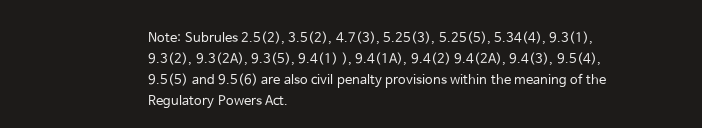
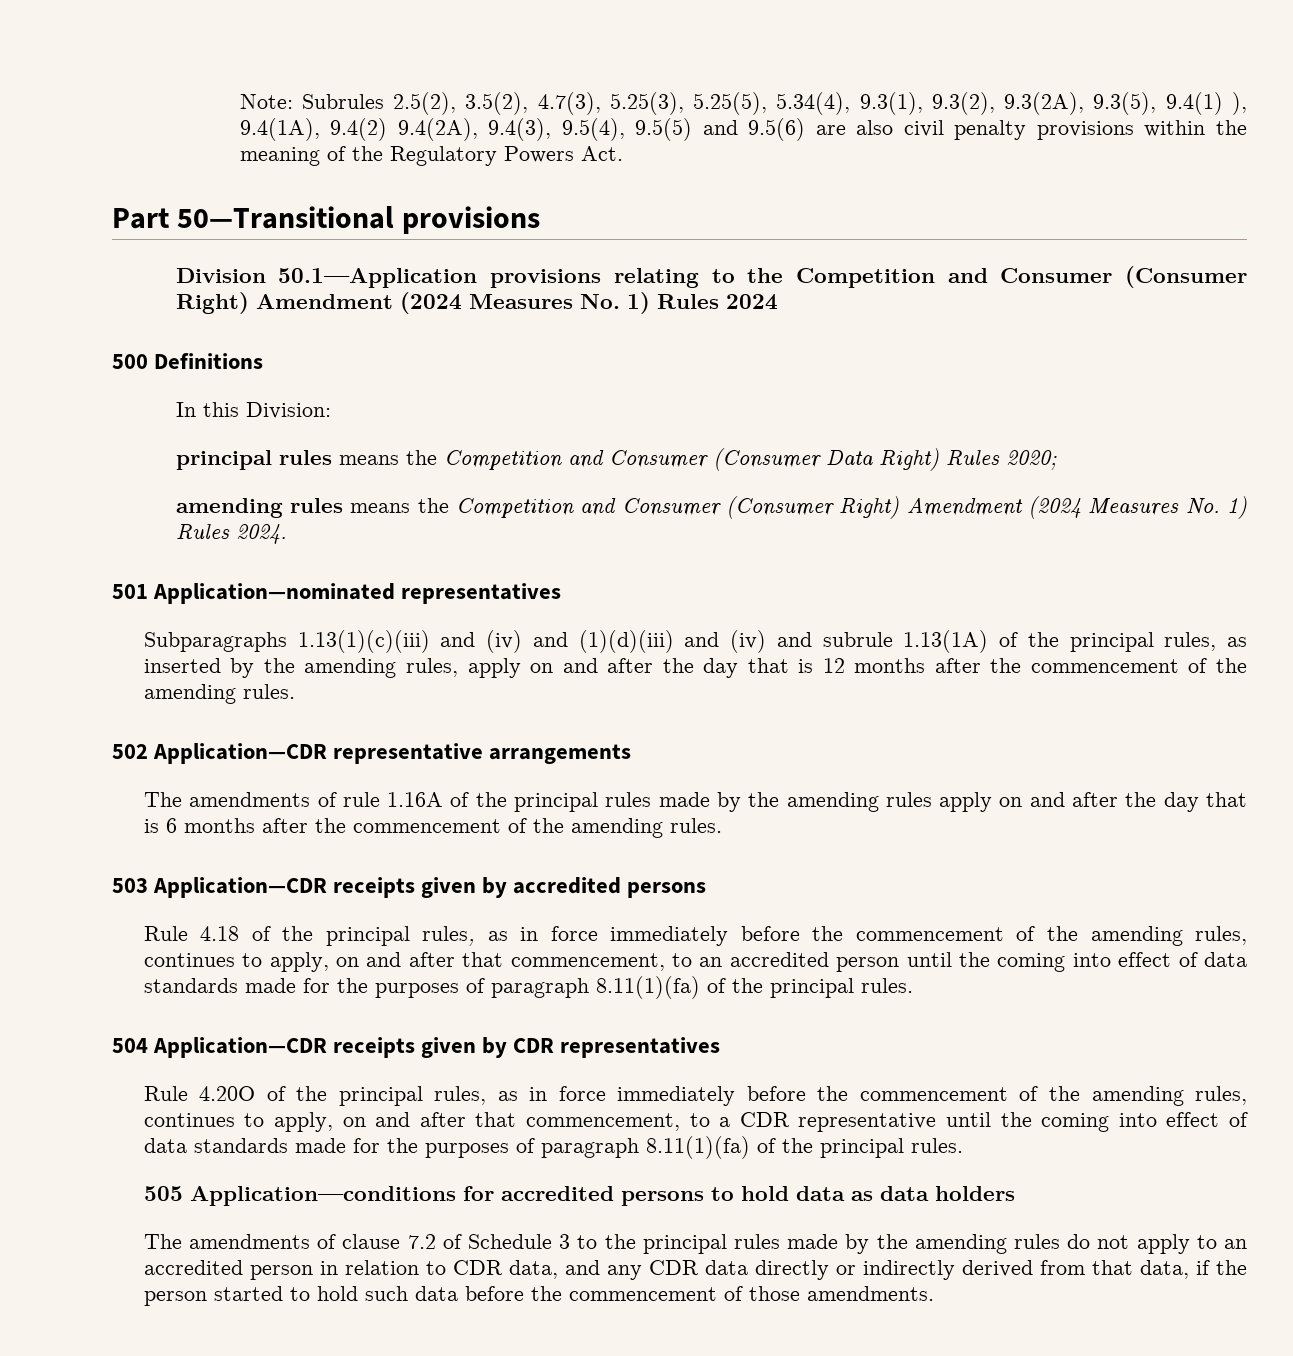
+ Part 50—Transitional provisions
+ Division 50.1—Application provisions relating to the Competition and Consumer (Consumer Right) Amendment (2024 Measures No. 1) Rules 2024
+ 500 Definitions
+ In this Division:
+ principal rules means the Competition and Consumer (Consumer Data Right) Rules 2020;
+ amending rules means the Competition and Consumer (Consumer Right) Amendment (2024 Measures No. 1) Rules 2024.
+ 501 Application—nominated representatives
+ Subparagraphs 1.13(1)(c)(iii) and (iv) and (1)(d)(iii) and (iv) and subrule 1.13(1A) of the principal rules, as inserted by the amending rules, apply on and after the day that is 12 months after the commencement of the amending rules.
+ 502 Application—CDR representative arrangements
+ The amendments of rule 1.16A of the principal rules made by the amending rules apply on and after the day that is 6 months after the commencement of the amending rules.
+ 503 Application—CDR receipts given by accredited persons
+ Rule 4.18 of the principal rules, as in force immediately before the commencement of the amending rules, continues to apply, on and after that commencement, to an accredited person until the coming into effect of data standards made for the purposes of paragraph 8.11(1)(fa) of the principal rules.
+ 504 Application—CDR receipts given by CDR representatives
+ Rule 4.20O of the principal rules, as in force immediately before the commencement of the amending rules, continues to apply, on and after that commencement, to a CDR representative until the coming into effect of data standards made for the purposes of paragraph 8.11(1)(fa) of the principal rules.
+ 505 Application—conditions for accredited persons to hold data as data holders
+ The amendments of clause 7.2 of Schedule 3 to the principal rules made by the amending rules do not apply to an accredited person in relation to CDR data, and any CDR data directly or indirectly derived from that data, if the person started to hold such data before the commencement of those amendments.

